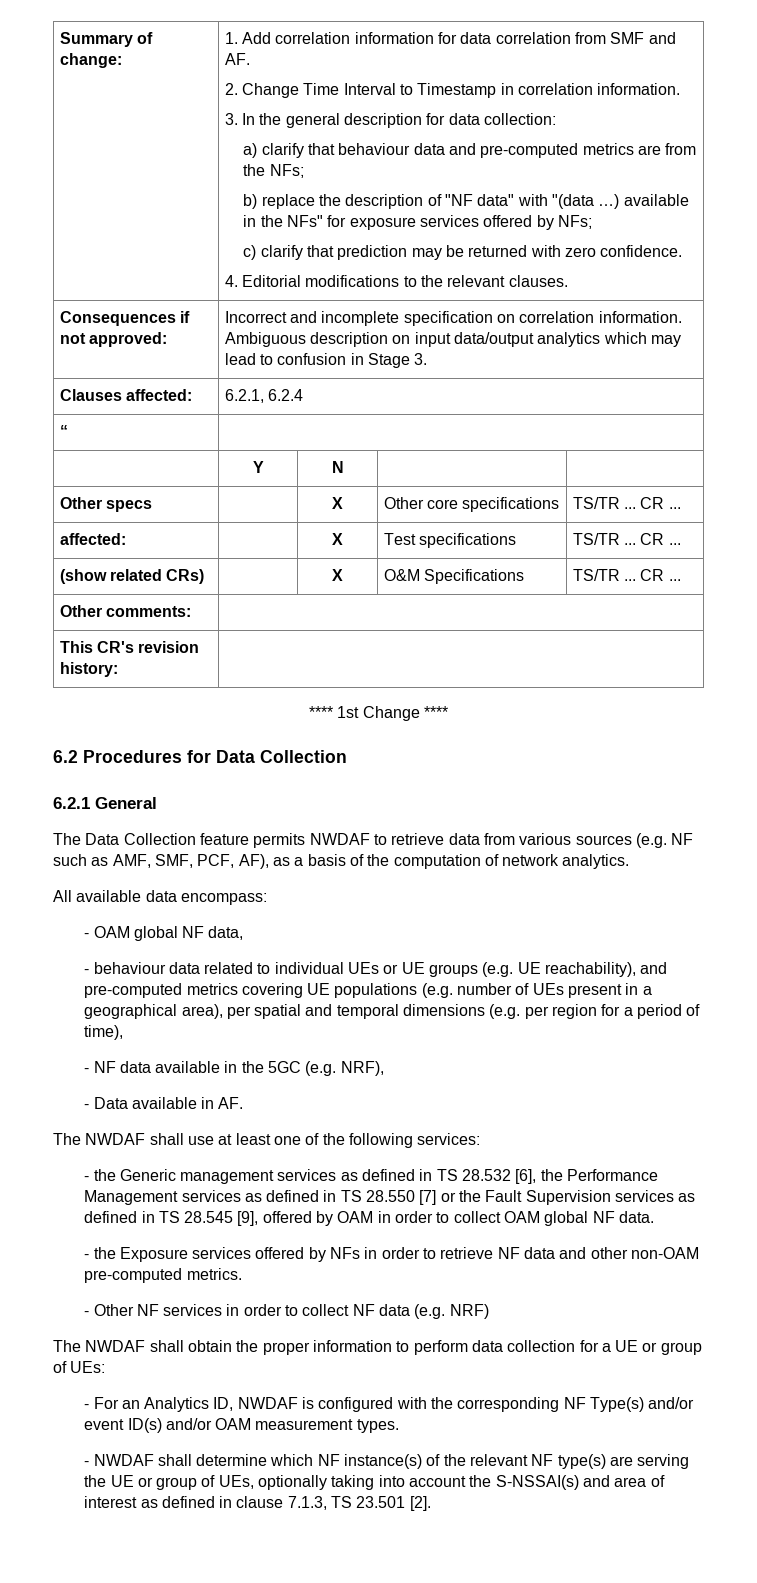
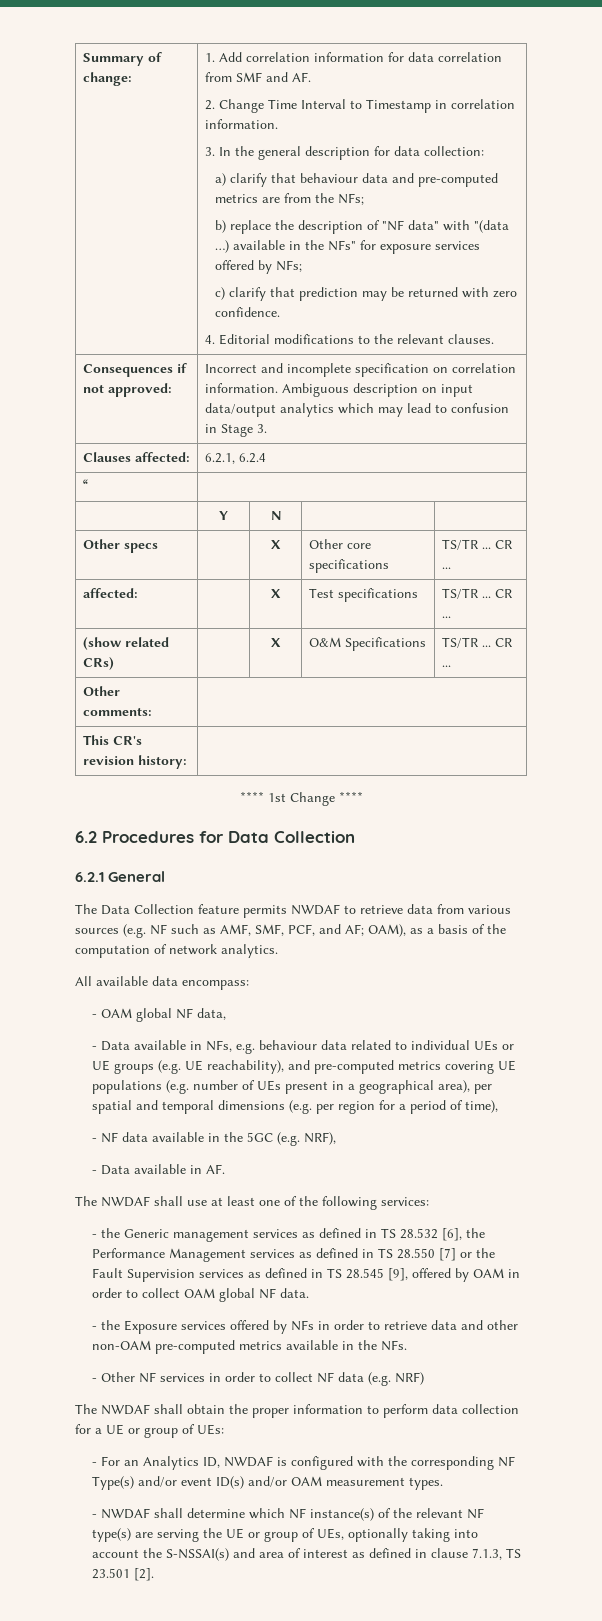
- The Data Collection feature permits NWDAF to retrieve data from various sources (e.g. NF such as AMF, SMF, PCF, AF), as a basis of the computation of network analytics.
+ The Data Collection feature permits NWDAF to retrieve data from various sources (e.g. NF such as AMF, SMF, PCF, and AF; OAM), as a basis of the computation of network analytics.
- - behaviour data related to individual UEs or UE groups (e.g. UE reachability), and pre-computed metrics covering UE populations (e.g. number of UEs present in a geographical area), per spatial and temporal dimensions (e.g. per region for a period of time),
+ - Data available in NFs, e.g. behaviour data related to individual UEs or UE groups (e.g. UE reachability), and pre-computed metrics covering UE populations (e.g. number of UEs present in a geographical area), per spatial and temporal dimensions (e.g. per region for a period of time),
- - the Exposure services offered by NFs in order to retrieve NF data and other non-OAM pre-computed metrics.
+ - the Exposure services offered by NFs in order to retrieve data and other non-OAM pre-computed metrics available in the NFs.

